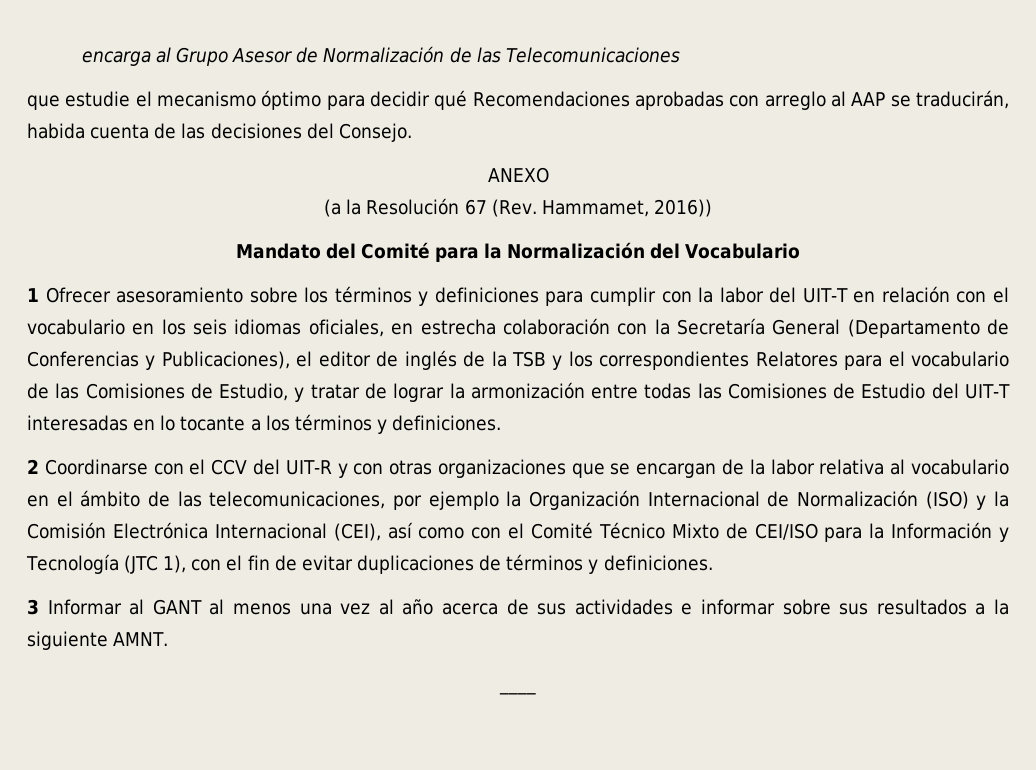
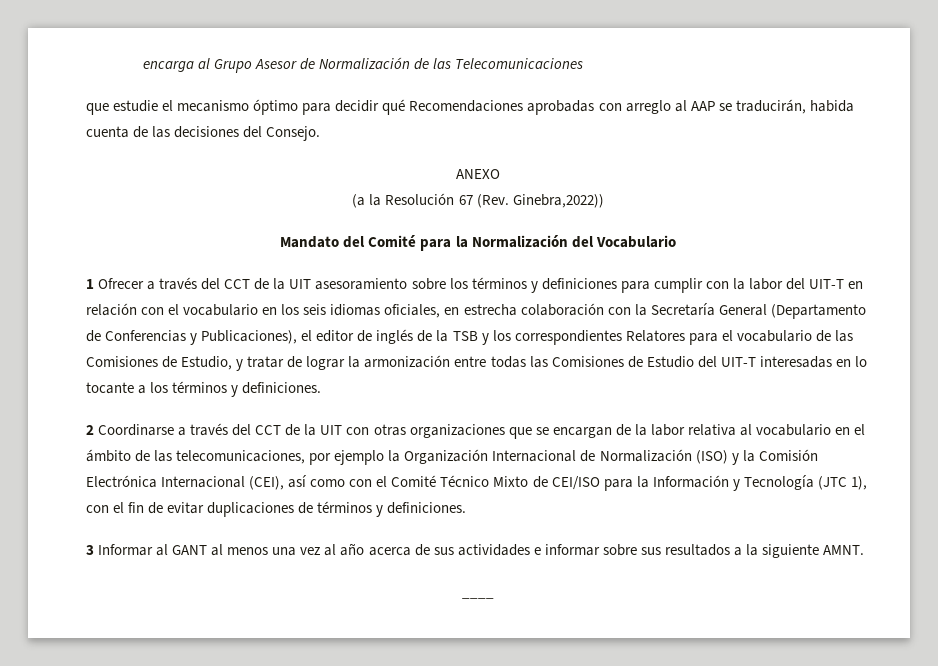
- (a la Resolución 67 (Rev. Hammamet, 2016))
+ (a la Resolución 67 (Rev. Ginebra,2022))
- 1 Ofrecer asesoramiento sobre los términos y definiciones para cumplir con la labor del UIT-T en relación con el vocabulario en los seis idiomas oficiales, en estrecha colaboración con la Secretaría General (Departamento de Conferencias y Publicaciones), el editor de inglés de la TSB y los correspondientes Relatores para el vocabulario de las Comisiones de Estudio, y tratar de lograr la armonización entre todas las Comisiones de Estudio del UIT-T interesadas en lo tocante a los términos y definiciones.
+ 1 Ofrecer a través del CCT de la UIT asesoramiento sobre los términos y definiciones para cumplir con la labor del UIT-T en relación con el vocabulario en los seis idiomas oficiales, en estrecha colaboración con la Secretaría General (Departamento de Conferencias y Publicaciones), el editor de inglés de la TSB y los correspondientes Relatores para el vocabulario de las Comisiones de Estudio, y tratar de lograr la armonización entre todas las Comisiones de Estudio del UIT-T interesadas en lo tocante a los términos y definiciones.
- 2 Coordinarse con el CCV del UIT-R y con otras organizaciones que se encargan de la labor relativa al vocabulario en el ámbito de las telecomunicaciones, por ejemplo la Organización Internacional de Normalización (ISO) y la Comisión Electrónica Internacional (CEI), así como con el Comité Técnico Mixto de CEI/ISO para la Información y Tecnología (JTC 1), con el fin de evitar duplicaciones de términos y definiciones.
+ 2 Coordinarse a través del CCT de la UIT con otras organizaciones que se encargan de la labor relativa al vocabulario en el ámbito de las telecomunicaciones, por ejemplo la Organización Internacional de Normalización (ISO) y la Comisión Electrónica Internacional (CEI), así como con el Comité Técnico Mixto de CEI/ISO para la Información y Tecnología (JTC 1), con el fin de evitar duplicaciones de términos y definiciones.

